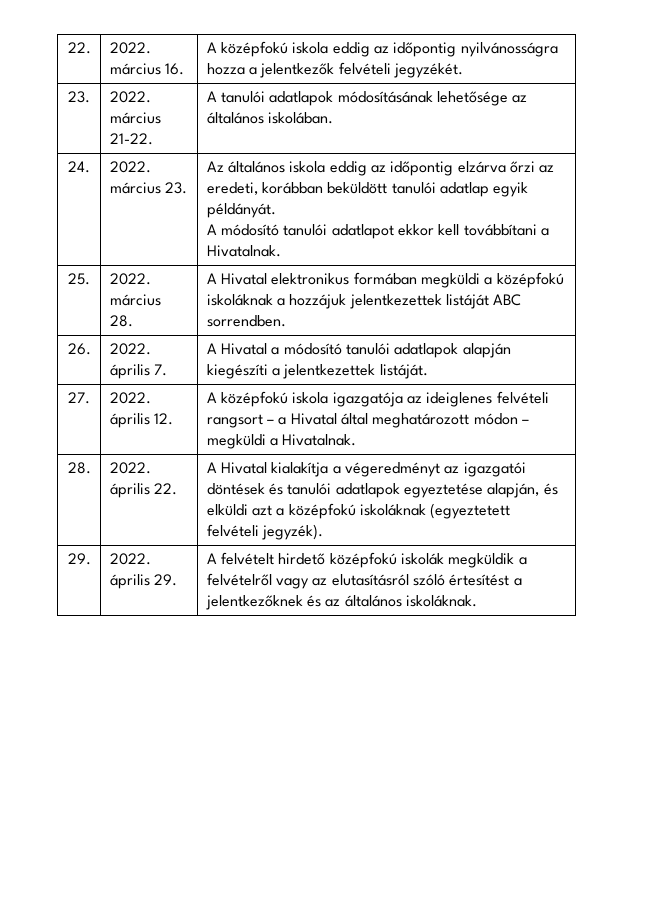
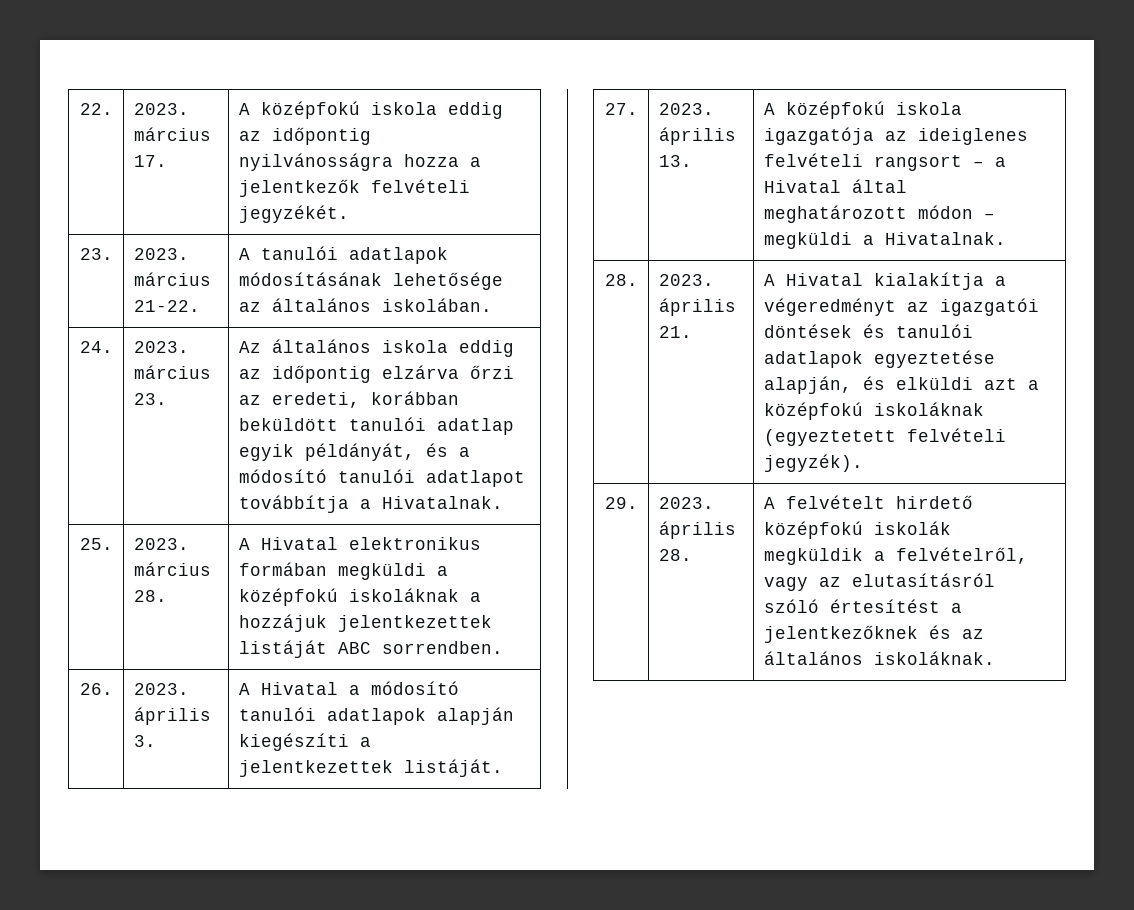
- 22. | 2022. március 16. | A középfokú iskola eddig az időpontig nyilvánosságra hozza a jelentkezők felvételi jegyzékét.
+ 22. | 2023. március 17. | A középfokú iskola eddig az időpontig nyilvánosságra hozza a jelentkezők felvételi jegyzékét.
- 23. | 2022. március 21-22. | A tanulói adatlapok módosításának lehetősége az általános iskolában.
+ 23. | 2023. március 21-22. | A tanulói adatlapok módosításának lehetősége az általános iskolában.
- 24. | 2022. március 23. | Az általános iskola eddig az időpontig elzárva őrzi az eredeti, korábban beküldött tanulói adatlap egyik példányát.
- A módosító tanulói adatlapot ekkor kell továbbítani a Hivatalnak.
+ 24. | 2023. március 23. | Az általános iskola eddig az időpontig elzárva őrzi az eredeti, korábban beküldött tanulói adatlap egyik példányát, és a módosító tanulói adatlapot továbbítja a Hivatalnak.
- 25. | 2022. március 28. | A Hivatal elektronikus formában megküldi a középfokú iskoláknak a hozzájuk jelentkezettek listáját ABC sorrendben.
+ 25. | 2023. március 28. | A Hivatal elektronikus formában megküldi a középfokú iskoláknak a hozzájuk jelentkezettek listáját ABC sorrendben.
- 26. | 2022. április 7. | A Hivatal a módosító tanulói adatlapok alapján kiegészíti a jelentkezettek listáját.
+ 26. | 2023. április 3. | A Hivatal a módosító tanulói adatlapok alapján kiegészíti a jelentkezettek listáját.
- 27. | 2022. április 12. | A középfokú iskola igazgatója az ideiglenes felvételi rangsort – a Hivatal által meghatározott módon – megküldi a Hivatalnak.
+ 27. | 2023. április 13. | A középfokú iskola igazgatója az ideiglenes felvételi rangsort – a Hivatal által meghatározott módon – megküldi a Hivatalnak.
- 28. | 2022. április 22. | A Hivatal kialakítja a végeredményt az igazgatói döntések és tanulói adatlapok egyeztetése alapján, és elküldi azt a középfokú iskoláknak (egyeztetett felvételi jegyzék).
+ 28. | 2023. április 21. | A Hivatal kialakítja a végeredményt az igazgatói döntések és tanulói adatlapok egyeztetése alapján, és elküldi azt a középfokú iskoláknak (egyeztetett felvételi jegyzék).
- 29. | 2022. április 29. | A felvételt hirdető középfokú iskolák megküldik a felvételről vagy az elutasításról szóló értesítést a jelentkezőknek és az általános iskoláknak.
+ 29. | 2023. április 28. | A felvételt hirdető középfokú iskolák megküldik a felvételről, vagy az elutasításról szóló értesítést a jelentkezőknek és az általános iskoláknak.

